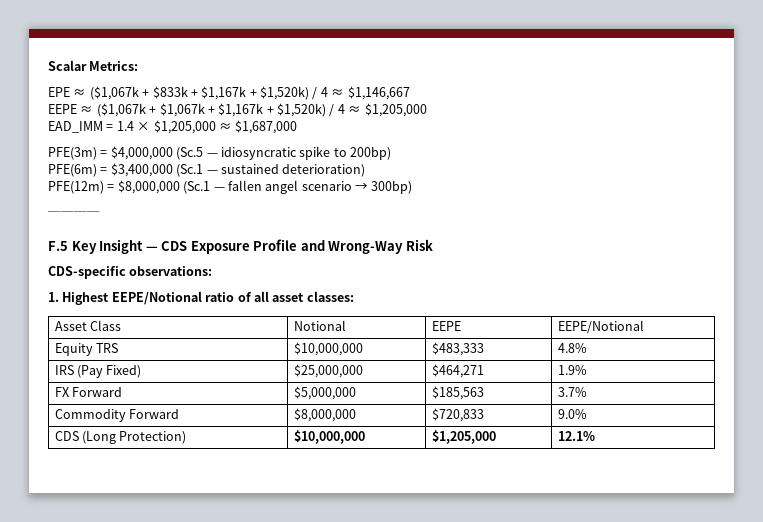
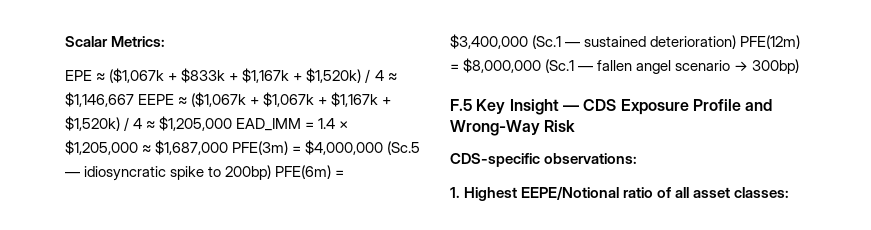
- EPE ≈ ($1,067k + $833k + $1,167k + $1,520k) / 4 ≈ $1,146,667
- EEPE ≈ ($1,067k + $1,067k + $1,167k + $1,520k) / 4 ≈ $1,205,000
- EAD_IMM = 1.4 × $1,205,000 ≈ $1,687,000
- PFE(3m) = $4,000,000 (Sc.5 — idiosyncratic spike to 200bp)
- PFE(6m) = $3,400,000 (Sc.1 — sustained deterioration)
- PFE(12m) = $8,000,000 (Sc.1 — fallen angel scenario → 300bp)
+ EPE ≈ ($1,067k + $833k + $1,167k + $1,520k) / 4 ≈ $1,146,667 EEPE ≈ ($1,067k + $1,067k + $1,167k + $1,520k) / 4 ≈ $1,205,000 EAD_IMM = 1.4 × $1,205,000 ≈ $1,687,000 PFE(3m) = $4,000,000 (Sc.5 — idiosyncratic spike to 200bp) PFE(6m) = $3,400,000 (Sc.1 — sustained deterioration) PFE(12m) = $8,000,000 (Sc.1 — fallen angel scenario → 300bp)
- ────
- Asset Class | Notional | EEPE | EEPE/Notional
- Equity TRS | $10,000,000 | $483,333 | 4.8%
- IRS (Pay Fixed) | $25,000,000 | $464,271 | 1.9%
- FX Forward | $5,000,000 | $185,563 | 3.7%
- Commodity Forward | $8,000,000 | $720,833 | 9.0%
- CDS (Long Protection) | $10,000,000 | $1,205,000 | 12.1%

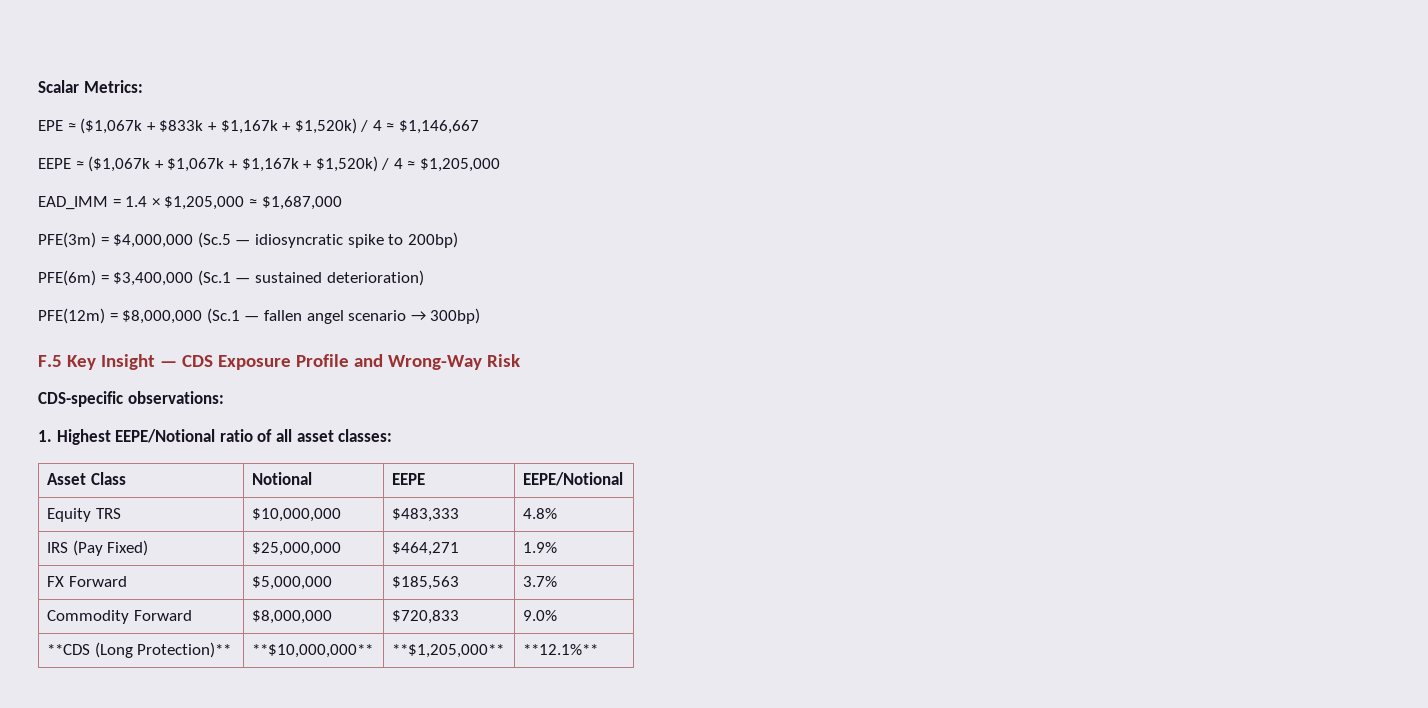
- EPE ≈ ($1,067k + $833k + $1,167k + $1,520k) / 4 ≈ $1,146,667 EEPE ≈ ($1,067k + $1,067k + $1,167k + $1,520k) / 4 ≈ $1,205,000 EAD_IMM = 1.4 × $1,205,000 ≈ $1,687,000 PFE(3m) = $4,000,000 (Sc.5 — idiosyncratic spike to 200bp) PFE(6m) = $3,400,000 (Sc.1 — sustained deterioration) PFE(12m) = $8,000,000 (Sc.1 — fallen angel scenario → 300bp)
+ EPE ≈ ($1,067k + $833k + $1,167k + $1,520k) / 4 ≈ $1,146,667
+ EEPE ≈ ($1,067k + $1,067k + $1,167k + $1,520k) / 4 ≈ $1,205,000
+ EAD_IMM = 1.4 × $1,205,000 ≈ $1,687,000
+ PFE(3m) = $4,000,000 (Sc.5 — idiosyncratic spike to 200bp)
+ PFE(6m) = $3,400,000 (Sc.1 — sustained deterioration)
+ PFE(12m) = $8,000,000 (Sc.1 — fallen angel scenario → 300bp)
+ Asset Class | Notional | EEPE | EEPE/Notional
+ Equity TRS | $10,000,000 | $483,333 | 4.8%
+ IRS (Pay Fixed) | $25,000,000 | $464,271 | 1.9%
+ FX Forward | $5,000,000 | $185,563 | 3.7%
+ Commodity Forward | $8,000,000 | $720,833 | 9.0%
+ **CDS (Long Protection)** | **$10,000,000** | **$1,205,000** | **12.1%**

